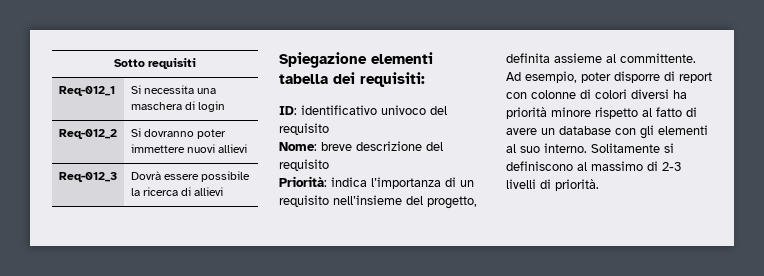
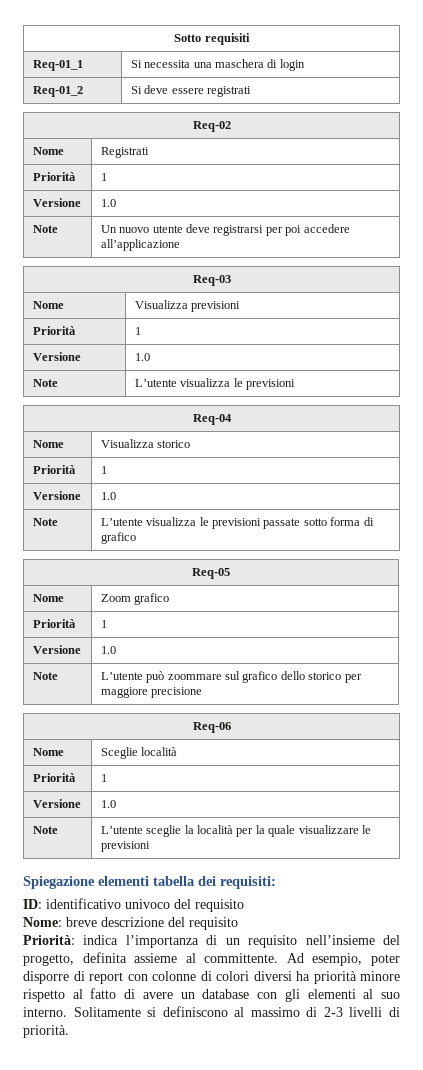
- Req-012_1 | Si necessita una maschera di login
+ Req-01_1 | Si necessita una maschera di login
- Req-012_2 | Si dovranno poter immettere nuovi allievi
- Req-012_3 | Dovrà essere possibile la ricerca di allievi
+ Req-01_2 | Si deve essere registrati
+ Req-02
+ Nome | Registrati
+ Priorità | 1
+ Versione | 1.0
+ Note | Un nuovo utente deve registrarsi per poi accedere all’applicazione
+ Req-03
+ Nome | Visualizza previsioni
+ Priorità | 1
+ Versione | 1.0
+ Note | L’utente visualizza le previsioni
+ Req-04
+ Nome | Visualizza storico
+ Priorità | 1
+ Versione | 1.0
+ Note | L’utente visualizza le previsioni passate sotto forma di grafico
+ Req-05
+ Nome | Zoom grafico
+ Priorità | 1
+ Versione | 1.0
+ Note | L’utente può zoommare sul grafico dello storico per maggiore precisione
+ Req-06
+ Nome | Sceglie località
+ Priorità | 1
+ Versione | 1.0
+ Note | L’utente sceglie la località per la quale visualizzare le previsioni

